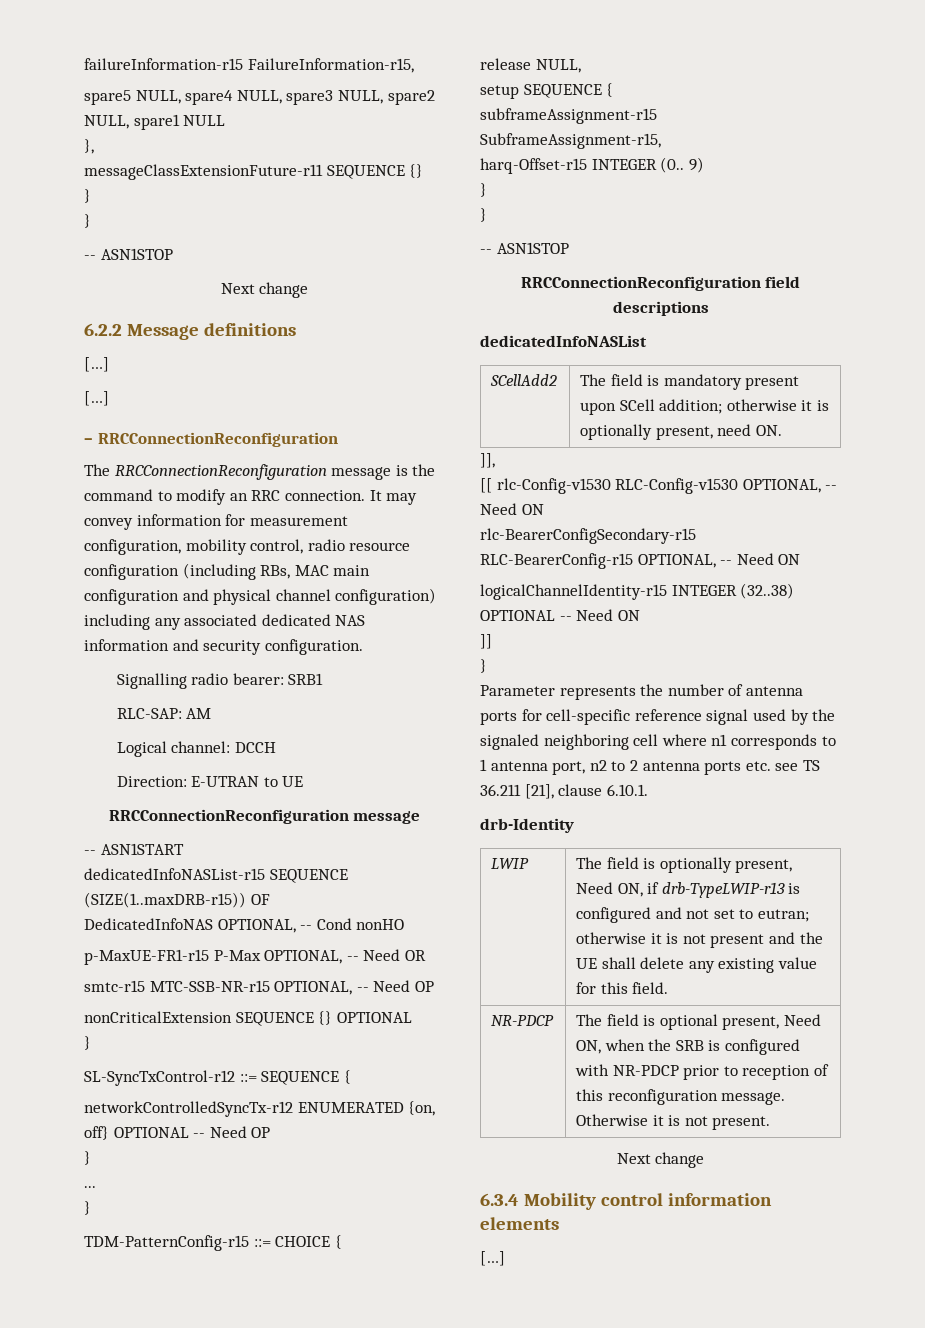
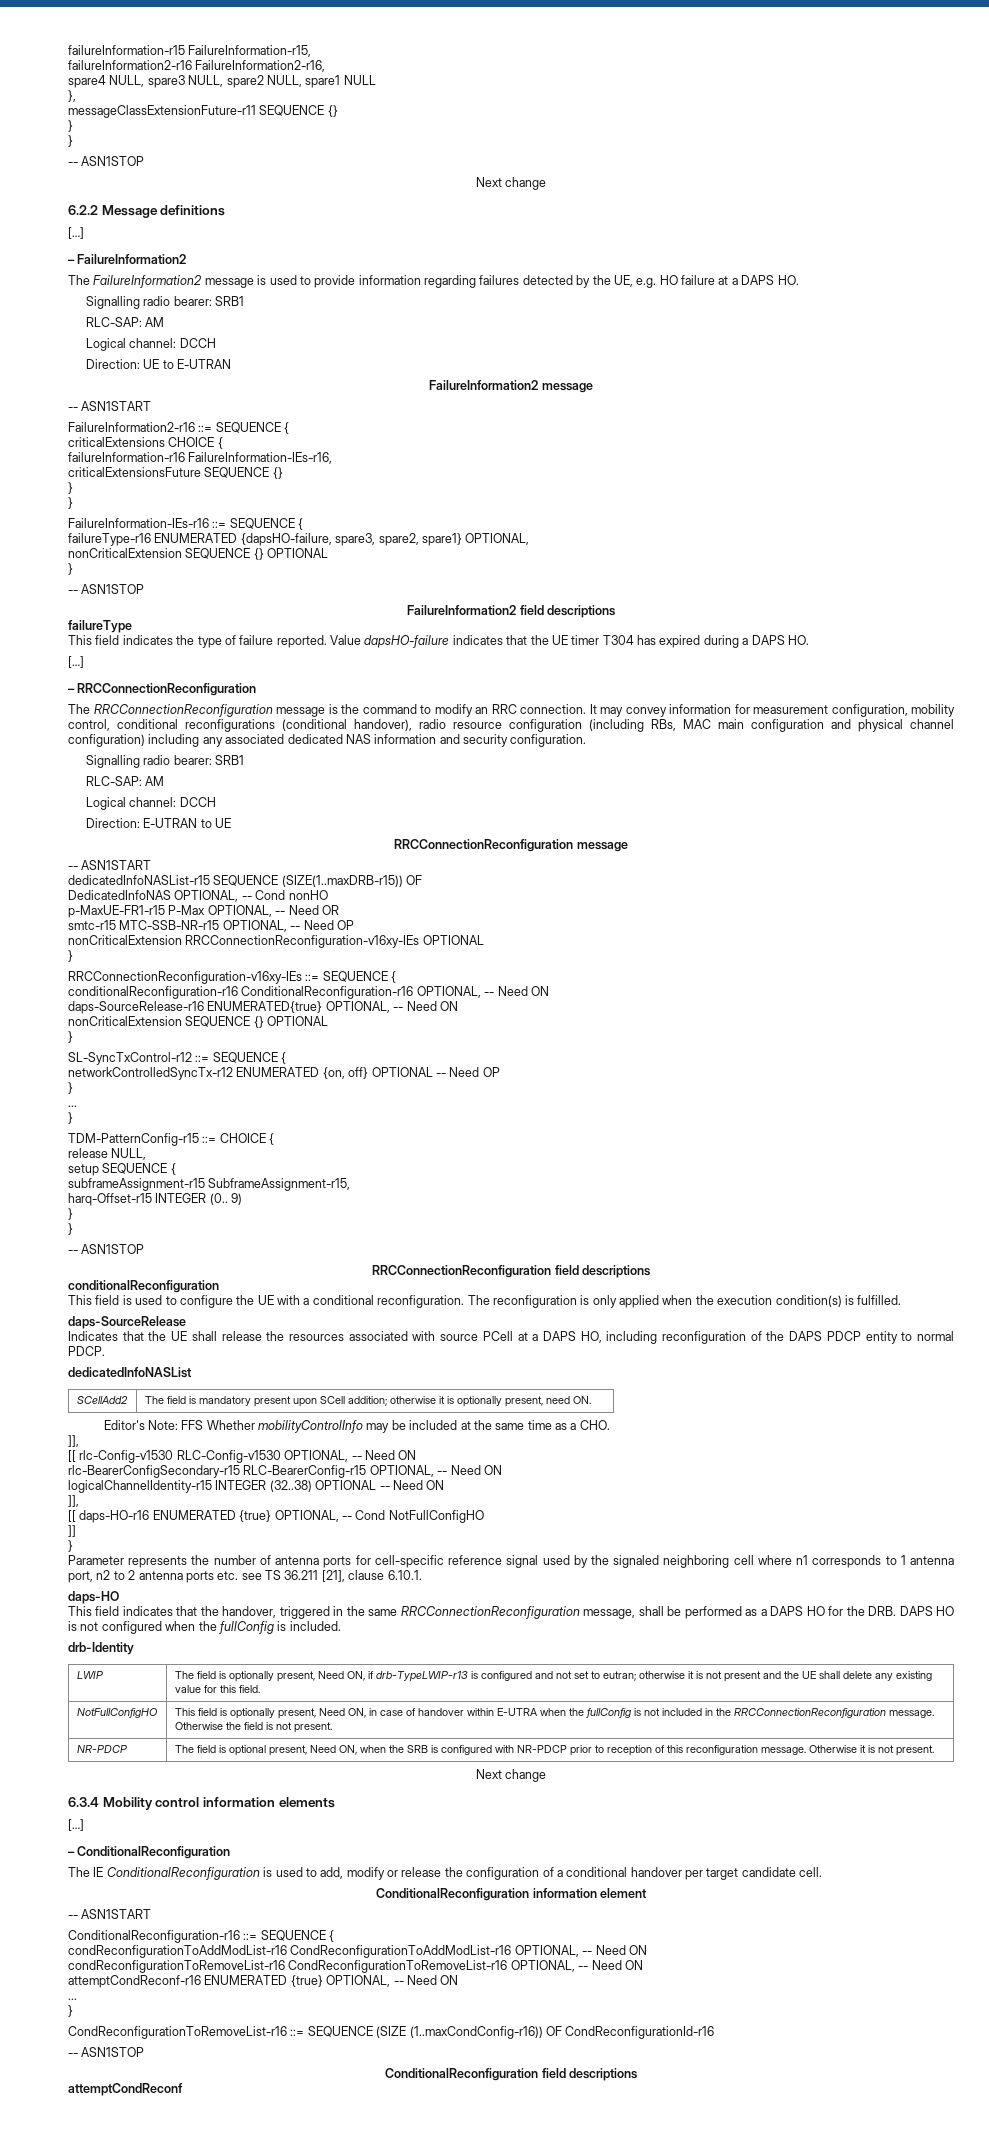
- spare5 NULL, spare4 NULL, spare3 NULL, spare2 NULL, spare1 NULL
+ failureInformation2-r16 FailureInformation2-r16,
+ spare4 NULL, spare3 NULL, spare2 NULL, spare1 NULL
+ – FailureInformation2
+ The FailureInformation2 message is used to provide information regarding failures detected by the UE, e.g. HO failure at a DAPS HO.
+ Signalling radio bearer: SRB1
+ RLC-SAP: AM
+ Logical channel: DCCH
+ Direction: UE to E-UTRAN
+ FailureInformation2 message
+ -- ASN1START
+ FailureInformation2-r16 ::= SEQUENCE {
+ criticalExtensions CHOICE {
+ failureInformation-r16 FailureInformation-IEs-r16,
+ criticalExtensionsFuture SEQUENCE {}
+ }
+ }
+ FailureInformation-IEs-r16 ::= SEQUENCE {
+ failureType-r16 ENUMERATED {dapsHO-failure, spare3, spare2, spare1} OPTIONAL,
+ nonCriticalExtension SEQUENCE {} OPTIONAL
+ }
+ -- ASN1STOP
+ FailureInformation2 field descriptions
+ failureType
+ This field indicates the type of failure reported. Value dapsHO-failure indicates that the UE timer T304 has expired during a DAPS HO.
- It may convey information for measurement configuration, mobility control, radio resource configuration (including RBs, MAC main configuration and physical channel configuration) including any associated dedicated NAS information and security configuration.
+ It may convey information for measurement configuration, mobility control, conditional reconfigurations (conditional handover), radio resource configuration (including RBs, MAC main configuration and physical channel configuration) including any associated dedicated NAS information and security configuration.
+ nonCriticalExtension RRCConnectionReconfiguration-v16xy-IEs OPTIONAL
+ }
+ RRCConnectionReconfiguration-v16xy-IEs ::= SEQUENCE {
+ conditionalReconfiguration-r16 ConditionalReconfiguration-r16 OPTIONAL, -- Need ON
+ daps-SourceRelease-r16 ENUMERATED{true} OPTIONAL, -- Need ON
+ conditionalReconfiguration
+ This field is used to configure the UE with a conditional reconfiguration. The reconfiguration is only applied when the execution condition(s) is fulfilled.
+ daps-SourceRelease
+ Indicates that the UE shall release the resources associated with source PCell at a DAPS HO, including reconfiguration of the DAPS PDCP entity to normal PDCP.
+ Editor's Note: FFS Whether mobilityControlInfo may be included at the same time as a CHO.
  logicalChannelIdentity-r15 INTEGER (32..38) OPTIONAL -- Need ON
+ ]],
+ [[ daps-HO-r16 ENUMERATED {true} OPTIONAL, -- Cond NotFullConfigHO
+ daps-HO
+ This field indicates that the handover, triggered in the same RRCConnectionReconfiguration message, shall be performed as a DAPS HO for the DRB. DAPS HO is not configured when the fullConfig is included.
+ NotFullConfigHO | This field is optionally present, Need ON, in case of handover within E-UTRA when the fullConfig is not included in the RRCConnectionReconfiguration message. Otherwise the field is not present.
+ – ConditionalReconfiguration
+ The IE ConditionalReconfiguration is used to add, modify or release the configuration of a conditional handover per target candidate cell.
+ ConditionalReconfiguration information element
+ -- ASN1START
+ ConditionalReconfiguration-r16 ::= SEQUENCE {
+ condReconfigurationToAddModList-r16 CondReconfigurationToAddModList-r16 OPTIONAL, -- Need ON
+ condReconfigurationToRemoveList-r16 CondReconfigurationToRemoveList-r16 OPTIONAL, -- Need ON
+ attemptCondReconf-r16 ENUMERATED {true} OPTIONAL, -- Need ON
+ ...
+ }
+ CondReconfigurationToRemoveList-r16 ::= SEQUENCE (SIZE (1..maxCondConfig-r16)) OF CondReconfigurationId-r16
+ -- ASN1STOP
+ ConditionalReconfiguration field descriptions
+ attemptCondReconf

